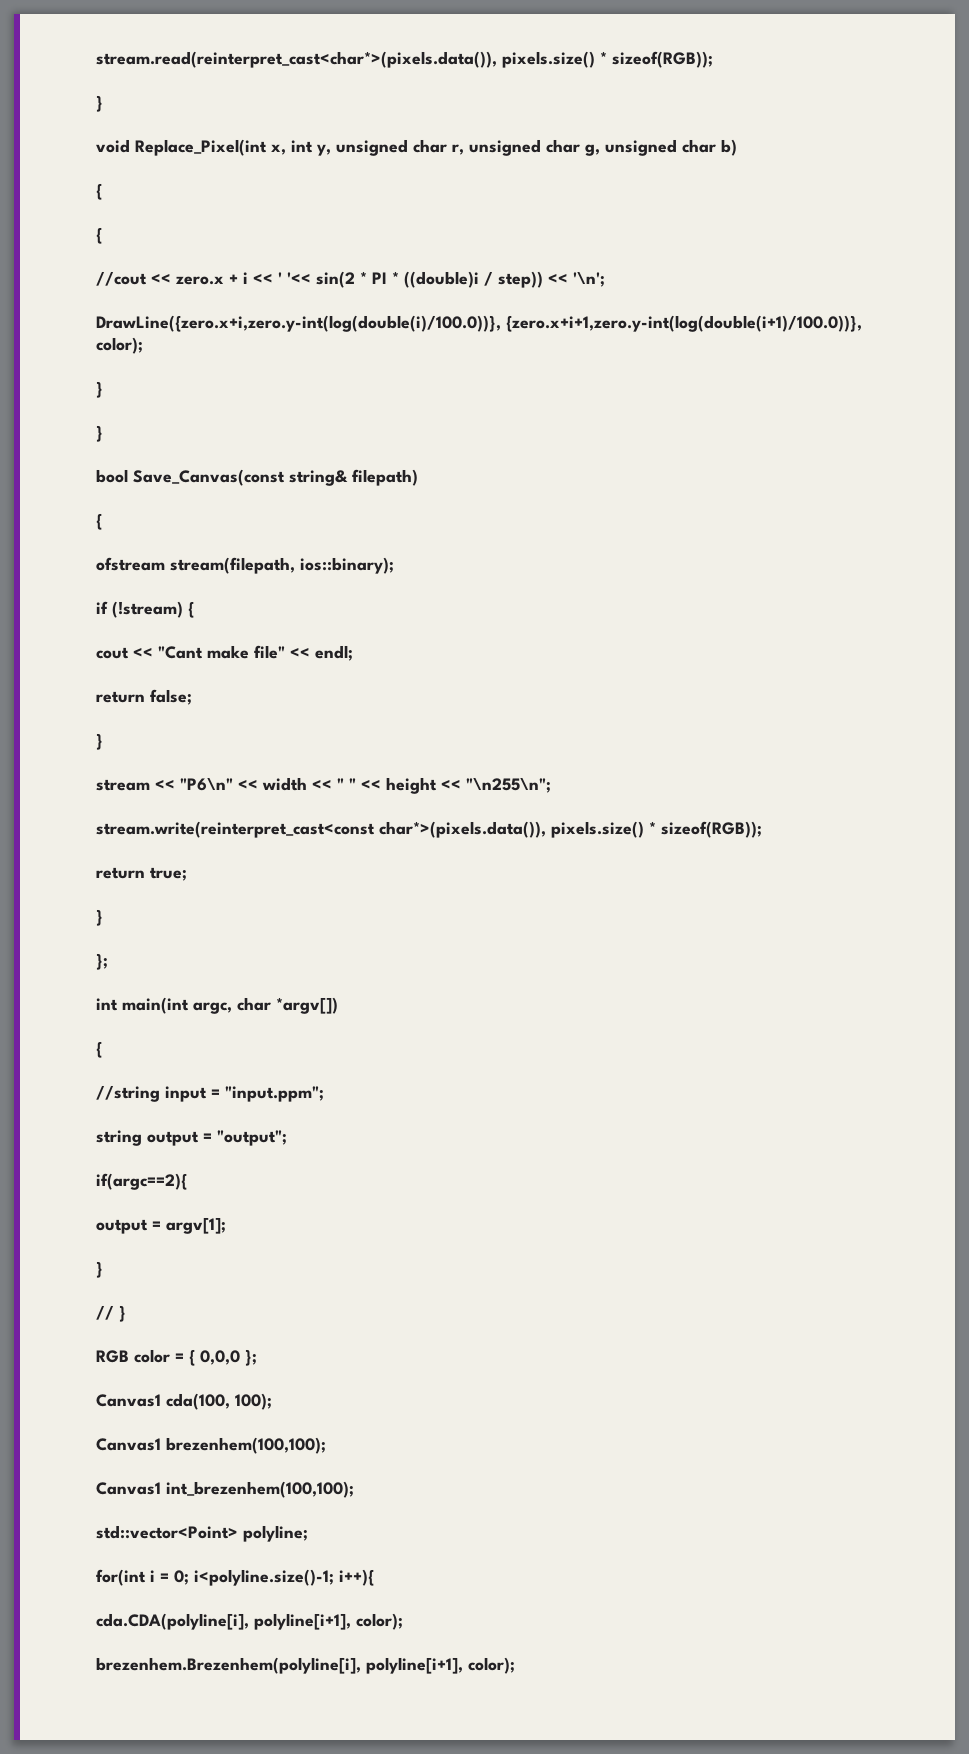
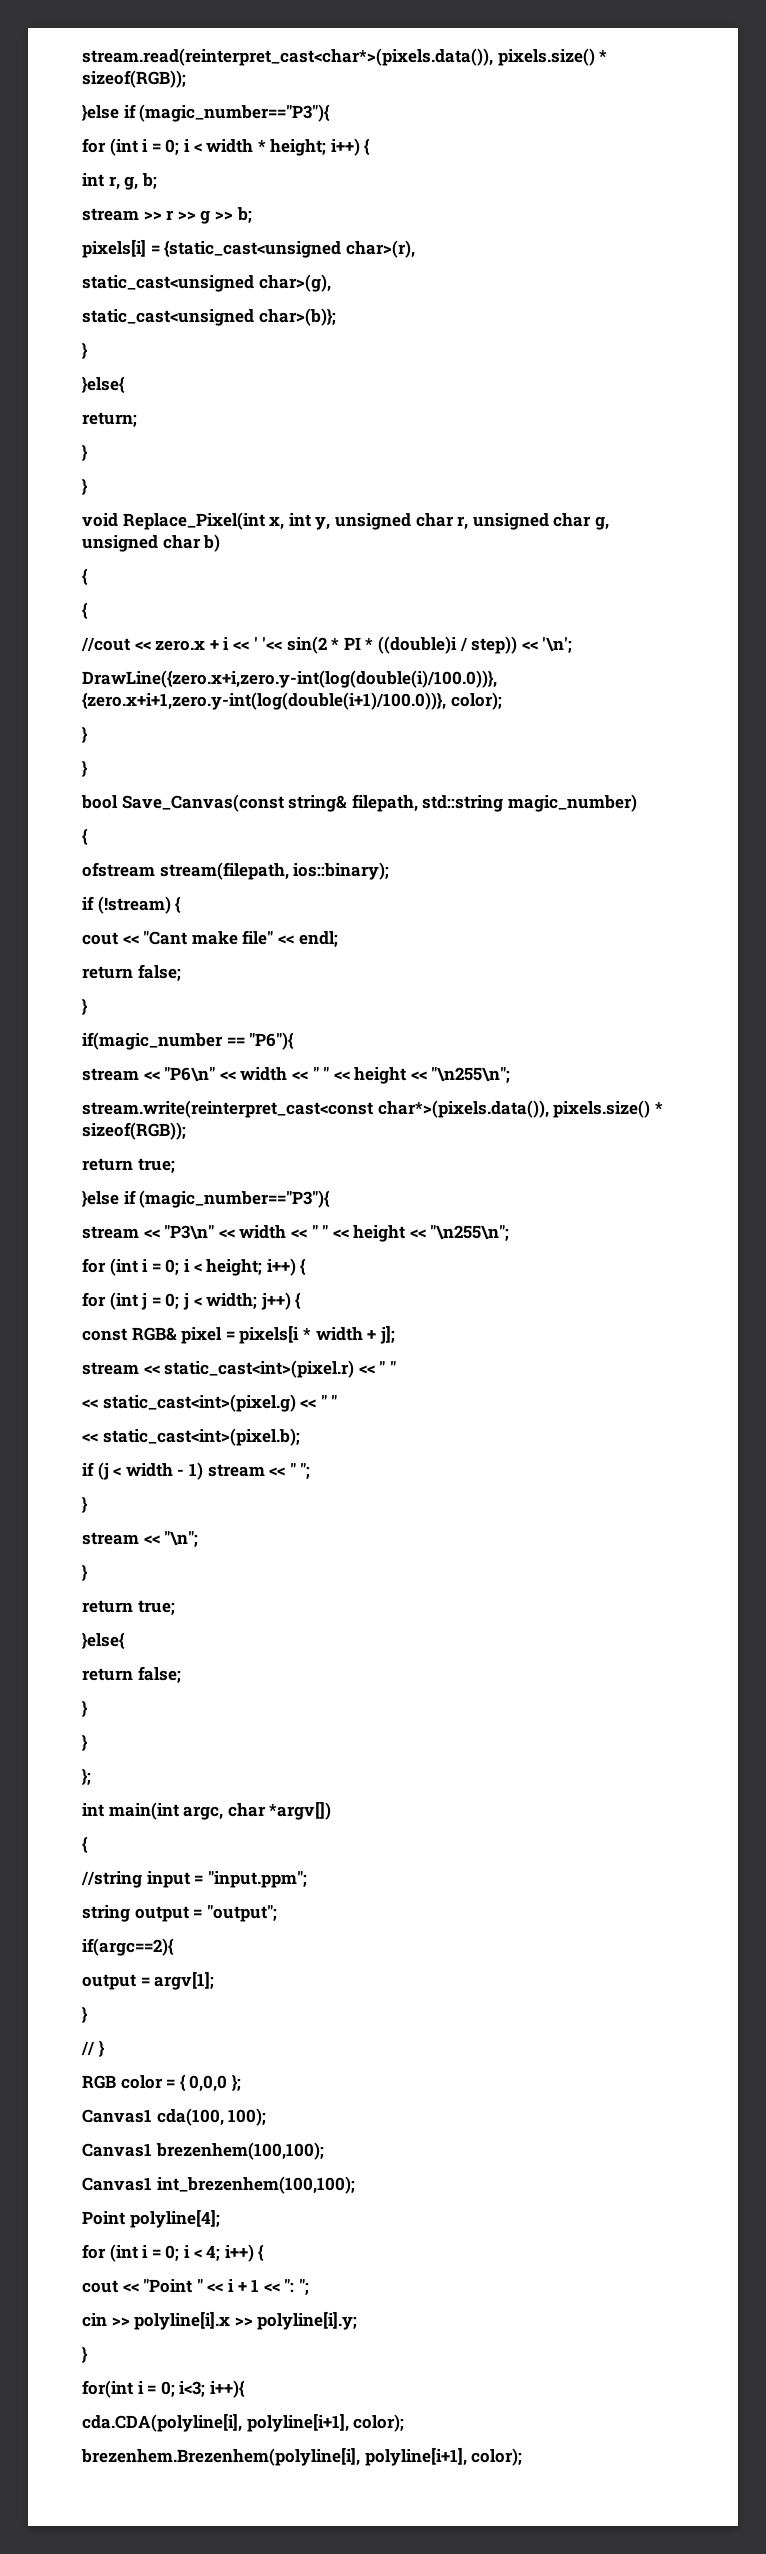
  stream.read(reinterpret_cast<char*>(pixels.data()), pixels.size() * sizeof(RGB));
+ }else if (magic_number=="P3"){
+ for (int i = 0; i < width * height; i++) {
+ int r, g, b;
+ stream >> r >> g >> b;
+ pixels[i] = {static_cast<unsigned char>(r),
+ static_cast<unsigned char>(g),
+ static_cast<unsigned char>(b)};
+ }
+ }else{
+ return;
+ }
- bool Save_Canvas(const string& filepath)
+ bool Save_Canvas(const string& filepath, std::string magic_number)
+ if(magic_number == "P6"){
  stream.write(reinterpret_cast<const char*>(pixels.data()), pixels.size() * sizeof(RGB));
  return true;
+ }else if (magic_number=="P3"){
+ stream << "P3\n" << width << " " << height << "\n255\n";
+ for (int i = 0; i < height; i++) {
+ for (int j = 0; j < width; j++) {
+ const RGB& pixel = pixels[i * width + j];
+ stream << static_cast<int>(pixel.r) << " "
+ << static_cast<int>(pixel.g) << " "
+ << static_cast<int>(pixel.b);
+ if (j < width - 1) stream << " ";
+ }
+ stream << "\n";
+ }
+ return true;
+ }else{
+ return false;
+ }
- std::vector<Point> polyline;
+ Point polyline[4];
+ for (int i = 0; i < 4; i++) {
+ cout << "Point " << i + 1 << ": ";
+ cin >> polyline[i].x >> polyline[i].y;
+ }
- for(int i = 0; i<polyline.size()-1; i++){
+ for(int i = 0; i<3; i++){

